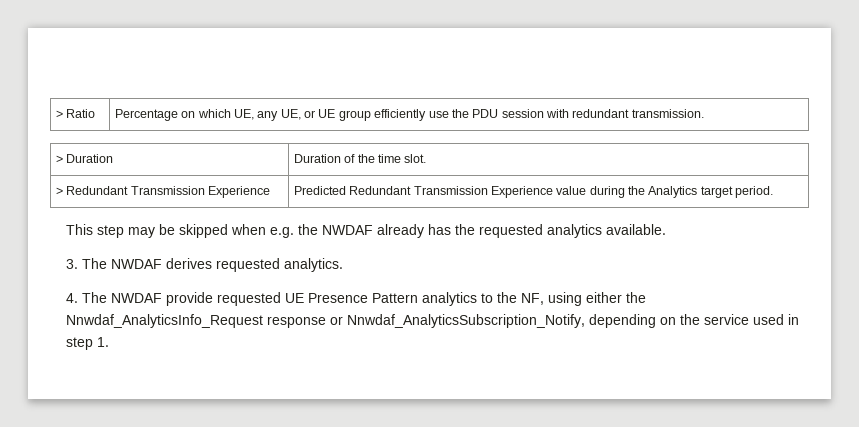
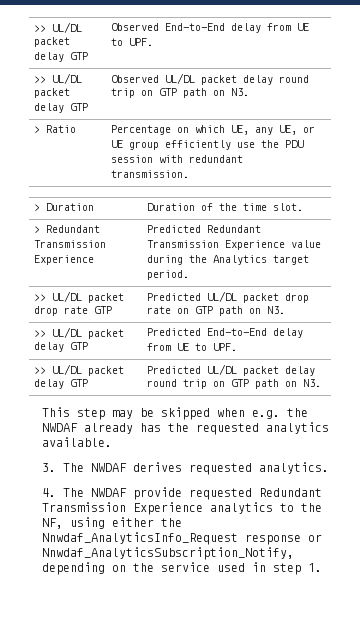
+ >> UL/DL packet delay GTP | Observed End-to-End delay from UE to UPF.
+ >> UL/DL packet delay GTP | Observed UL/DL packet delay round trip on GTP path on N3.
+ >> UL/DL packet drop rate GTP | Predicted UL/DL packet drop rate on GTP path on N3.
+ >> UL/DL packet delay GTP | Predicted End-to-End delay from UE to UPF.
+ >> UL/DL packet delay GTP | Predicted UL/DL packet delay round trip on GTP path on N3.
- 4. The NWDAF provide requested UE Presence Pattern analytics to the NF, using either the Nnwdaf_AnalyticsInfo_Request response or Nnwdaf_AnalyticsSubscription_Notify, depending on the service used in step 1.
+ 4. The NWDAF provide requested Redundant Transmission Experience analytics to the NF, using either the Nnwdaf_AnalyticsInfo_Request response or Nnwdaf_AnalyticsSubscription_Notify, depending on the service used in step 1.

